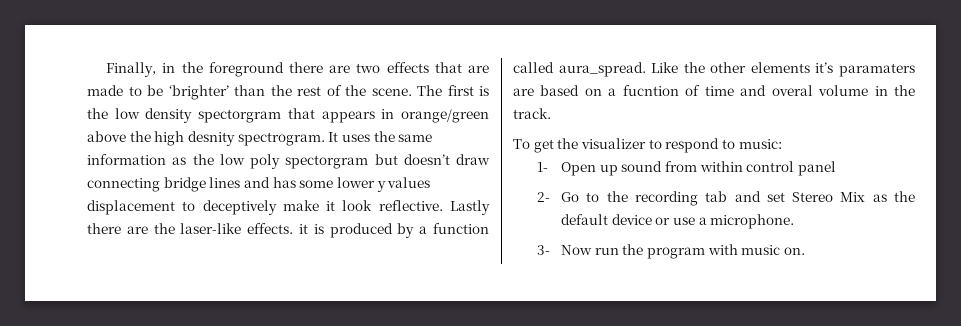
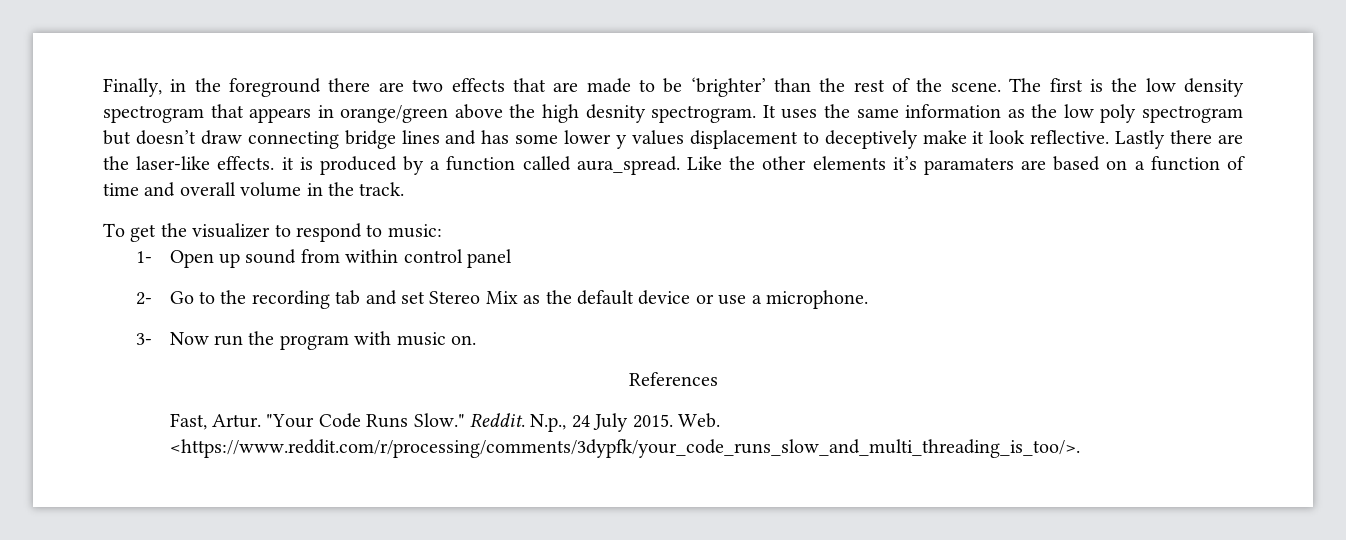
- The first is the low density spectorgram that appears in orange/green above the high desnity spectrogram.
+ The first is the low density spectrogram that appears in orange/green above the high desnity spectrogram.
- It uses the same information as the low poly spectorgram but doesn’t draw connecting bridge lines and has some lower y values displacement to deceptively make it look reflective.
+ It uses the same information as the low poly spectrogram but doesn’t draw connecting bridge lines and has some lower y values displacement to deceptively make it look reflective.
- Like the other elements it’s paramaters are based on a fucntion of time and overal volume in the track.
+ Like the other elements it’s paramaters are based on a function of time and overall volume in the track.
+ References
+ Fast, Artur. "Your Code Runs Slow." Reddit. N.p., 24 July 2015. Web. <https://www.reddit.com/r/processing/comments/3dypfk/your_code_runs_slow_and_multi_threading_is_too/>.

